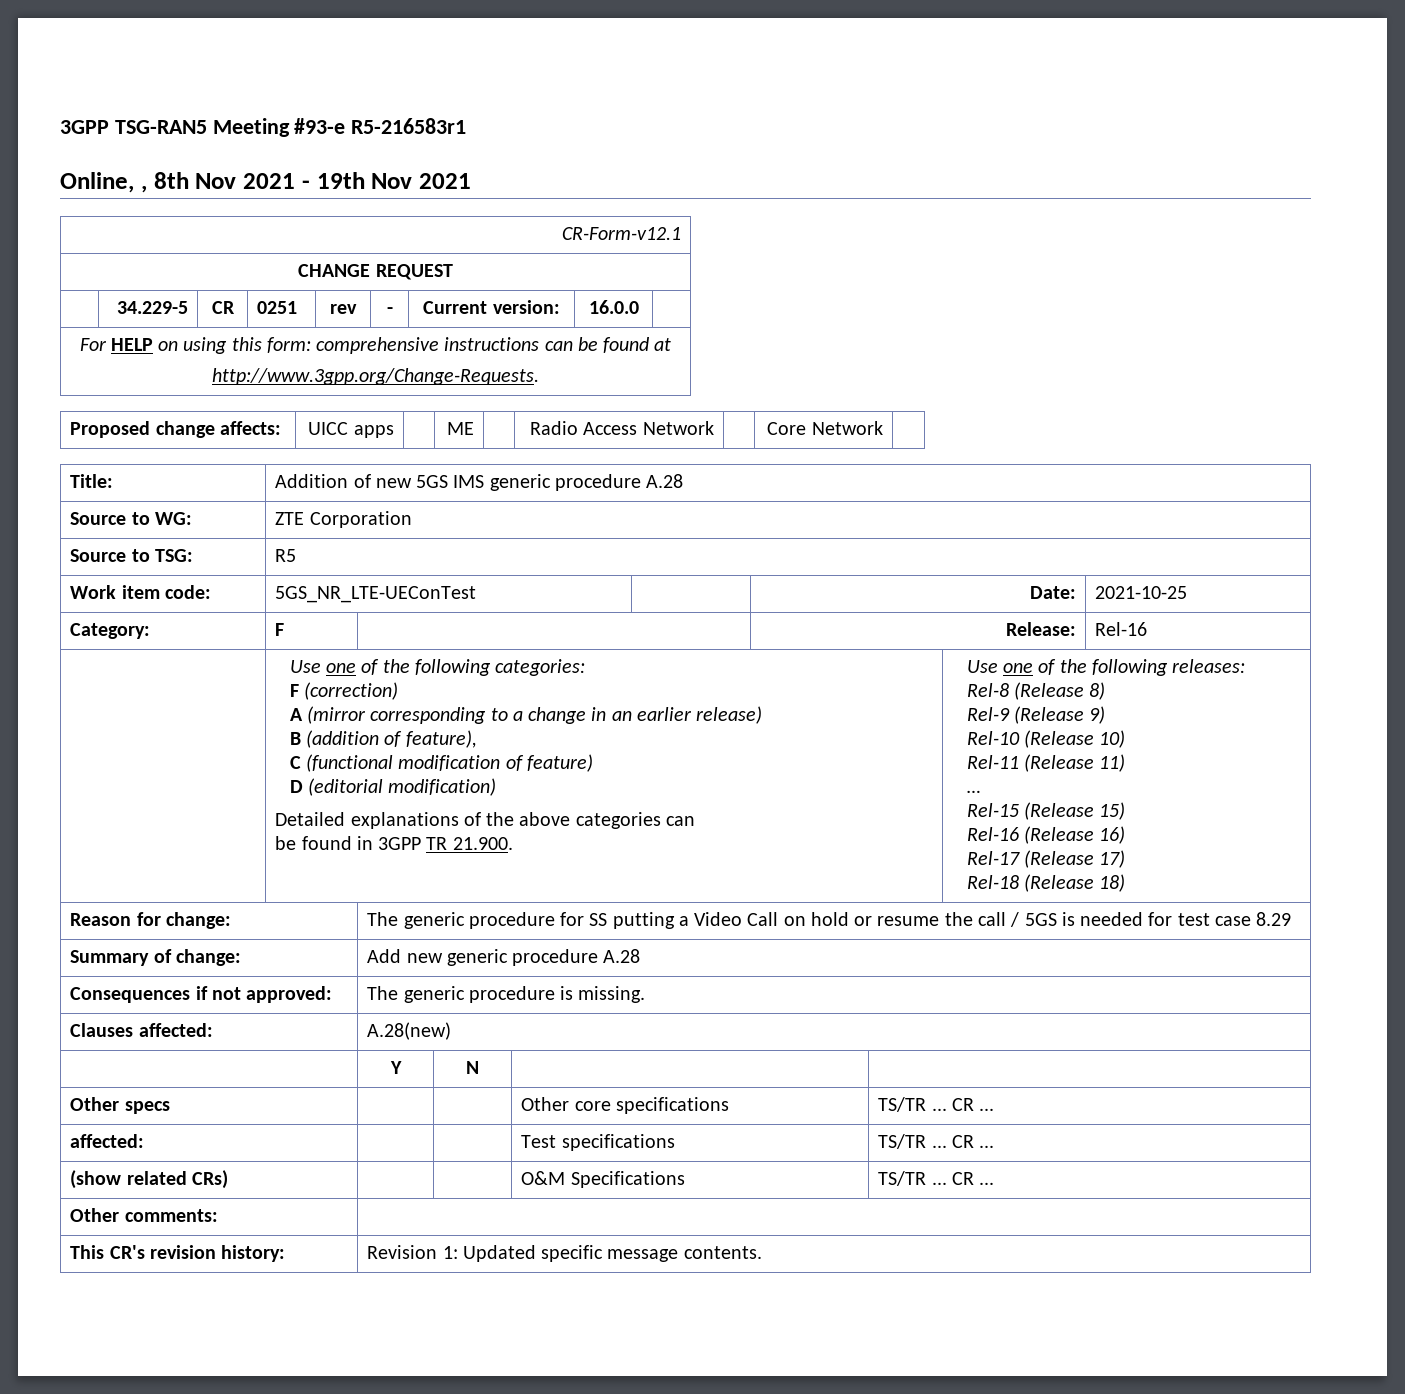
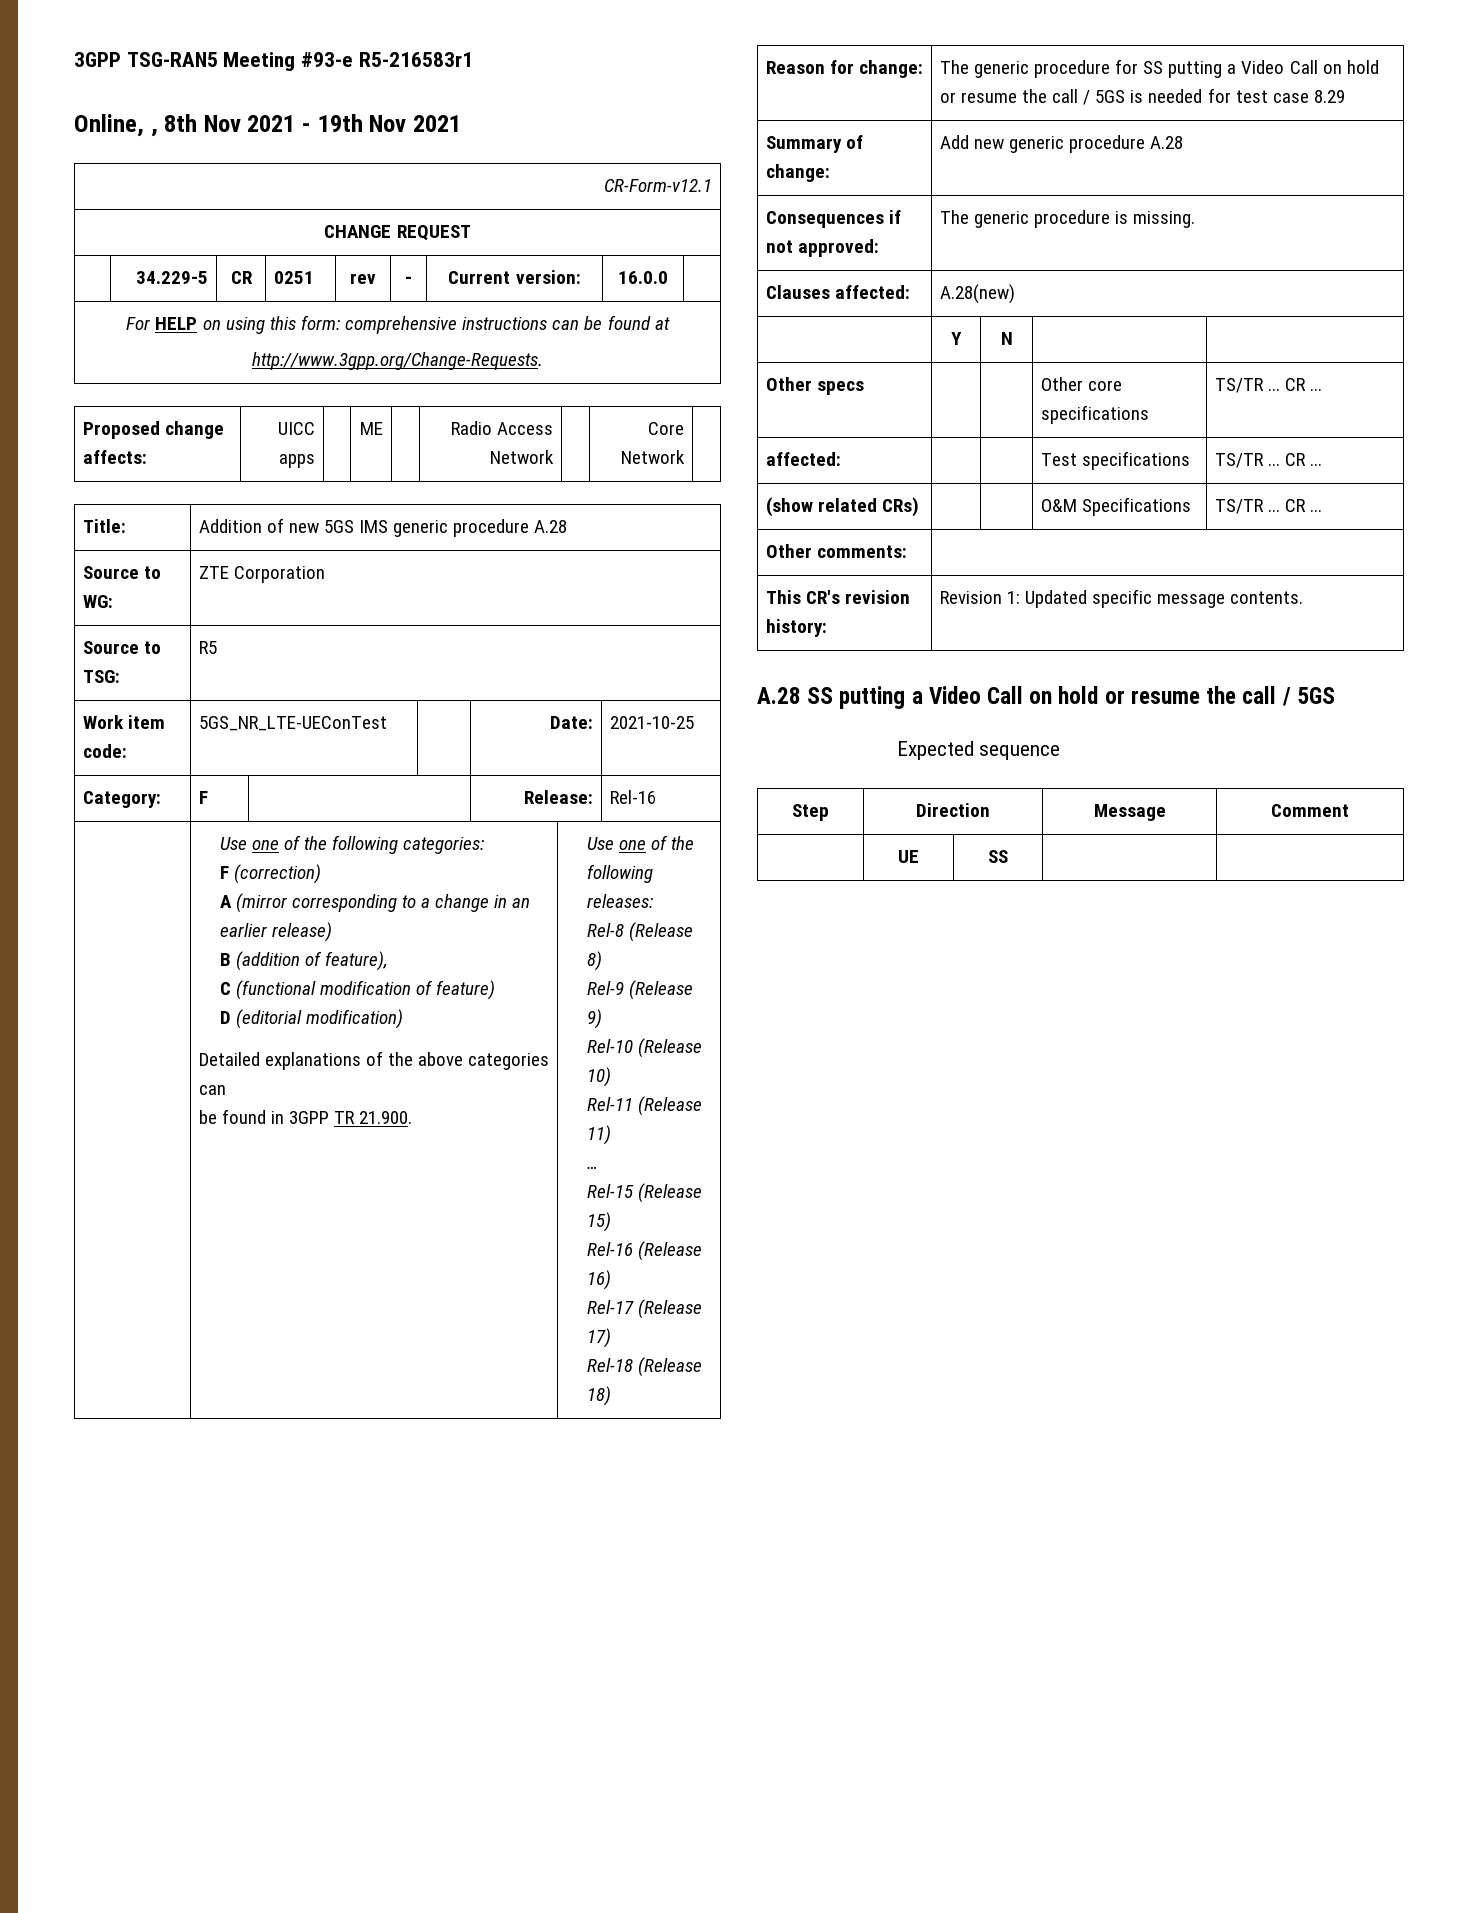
+ A.28 SS putting a Video Call on hold or resume the call / 5GS
+ Expected sequence
+ Step | Direction | Message | Comment
+ | UE | SS | |

